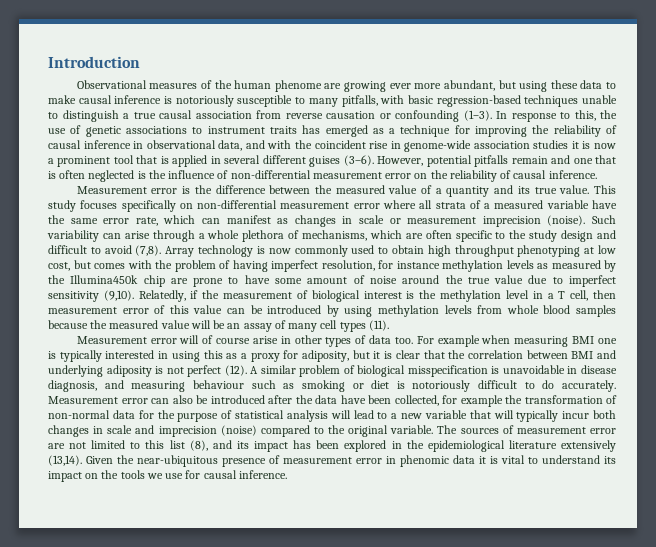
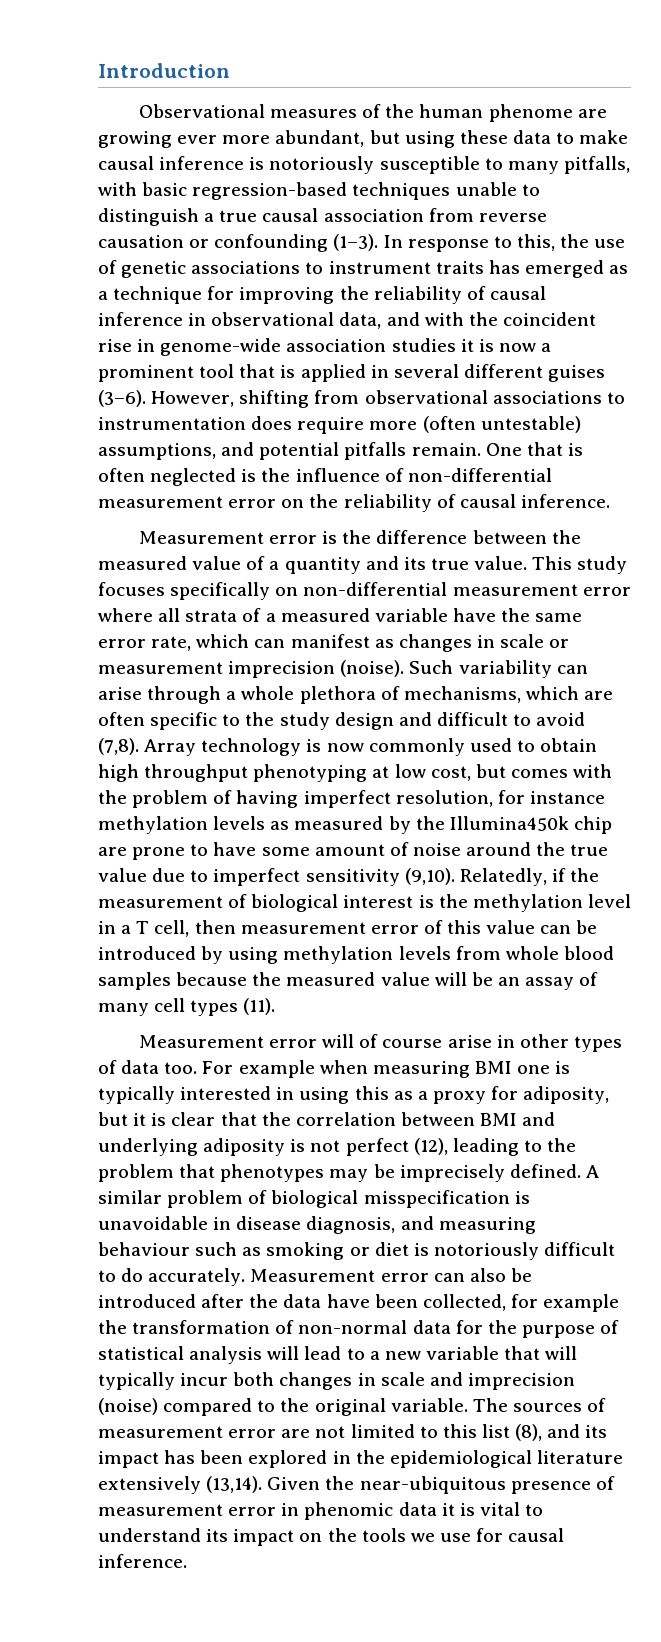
- However, potential pitfalls remain and one that is often neglected is the influence of non-differential measurement error on the reliability of causal inference.
+ However, shifting from observational associations to instrumentation does require more (often untestable) assumptions, and potential pitfalls remain. One that is often neglected is the influence of non-differential measurement error on the reliability of causal inference.
- For example when measuring BMI one is typically interested in using this as a proxy for adiposity, but it is clear that the correlation between BMI and underlying adiposity is not perfect (12).
+ For example when measuring BMI one is typically interested in using this as a proxy for adiposity, but it is clear that the correlation between BMI and underlying adiposity is not perfect (12), leading to the problem that phenotypes may be imprecisely defined.

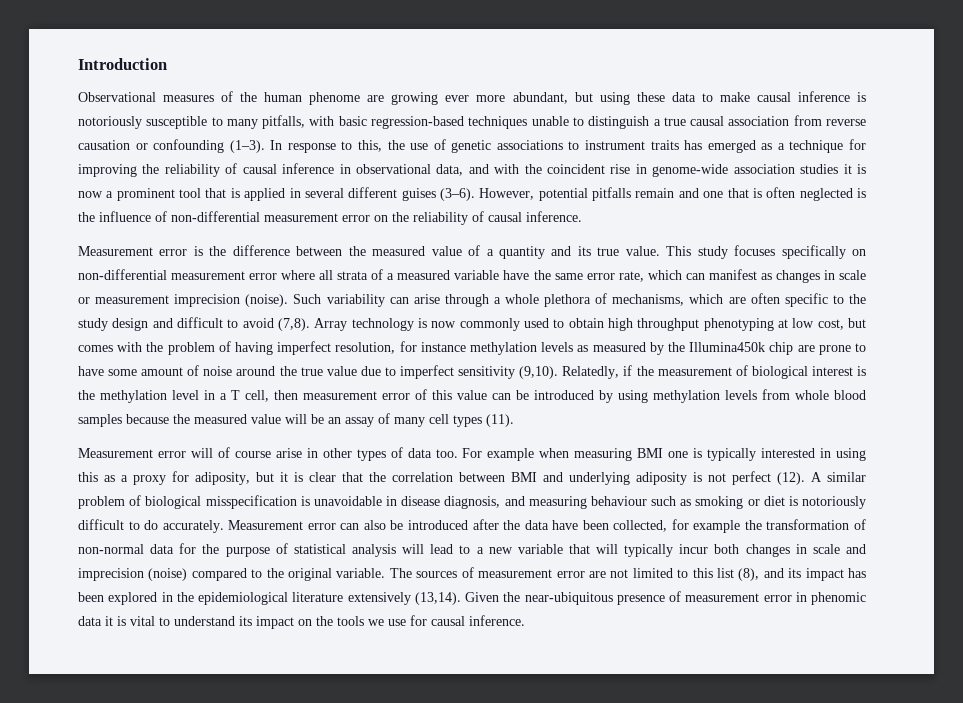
- However, shifting from observational associations to instrumentation does require more (often untestable) assumptions, and potential pitfalls remain. One that is often neglected is the influence of non-differential measurement error on the reliability of causal inference.
+ However, potential pitfalls remain and one that is often neglected is the influence of non-differential measurement error on the reliability of causal inference.
- For example when measuring BMI one is typically interested in using this as a proxy for adiposity, but it is clear that the correlation between BMI and underlying adiposity is not perfect (12), leading to the problem that phenotypes may be imprecisely defined.
+ For example when measuring BMI one is typically interested in using this as a proxy for adiposity, but it is clear that the correlation between BMI and underlying adiposity is not perfect (12).

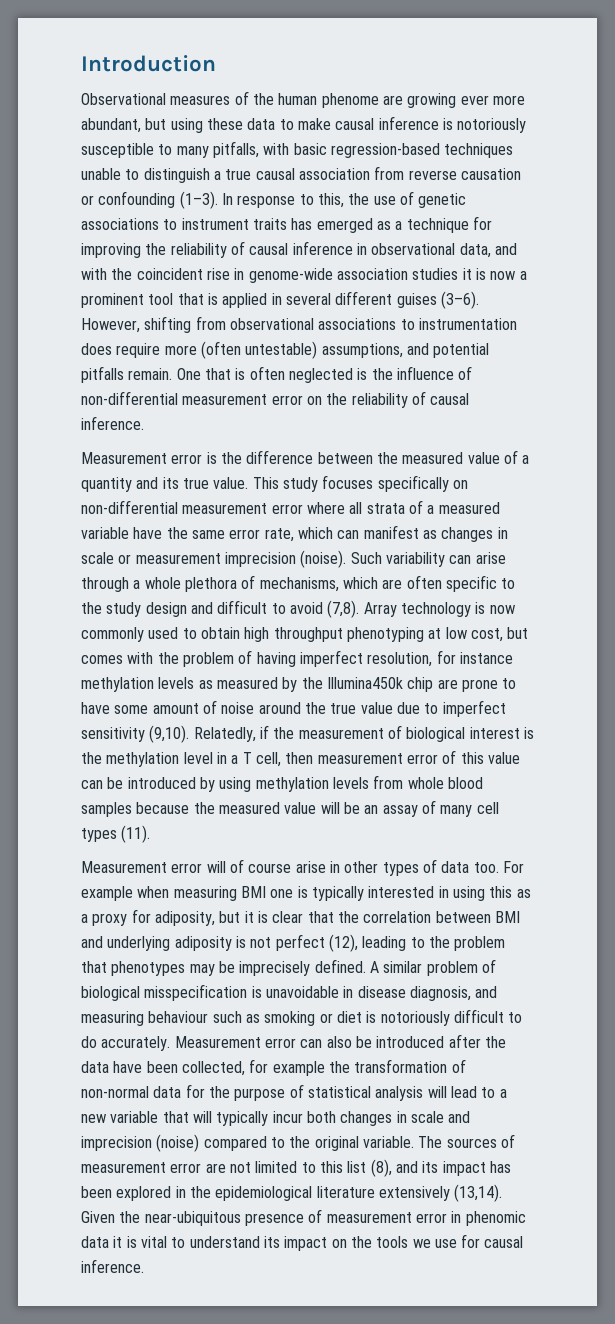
- However, potential pitfalls remain and one that is often neglected is the influence of non-differential measurement error on the reliability of causal inference.
+ However, shifting from observational associations to instrumentation does require more (often untestable) assumptions, and potential pitfalls remain. One that is often neglected is the influence of non-differential measurement error on the reliability of causal inference.
- For example when measuring BMI one is typically interested in using this as a proxy for adiposity, but it is clear that the correlation between BMI and underlying adiposity is not perfect (12).
+ For example when measuring BMI one is typically interested in using this as a proxy for adiposity, but it is clear that the correlation between BMI and underlying adiposity is not perfect (12), leading to the problem that phenotypes may be imprecisely defined.

